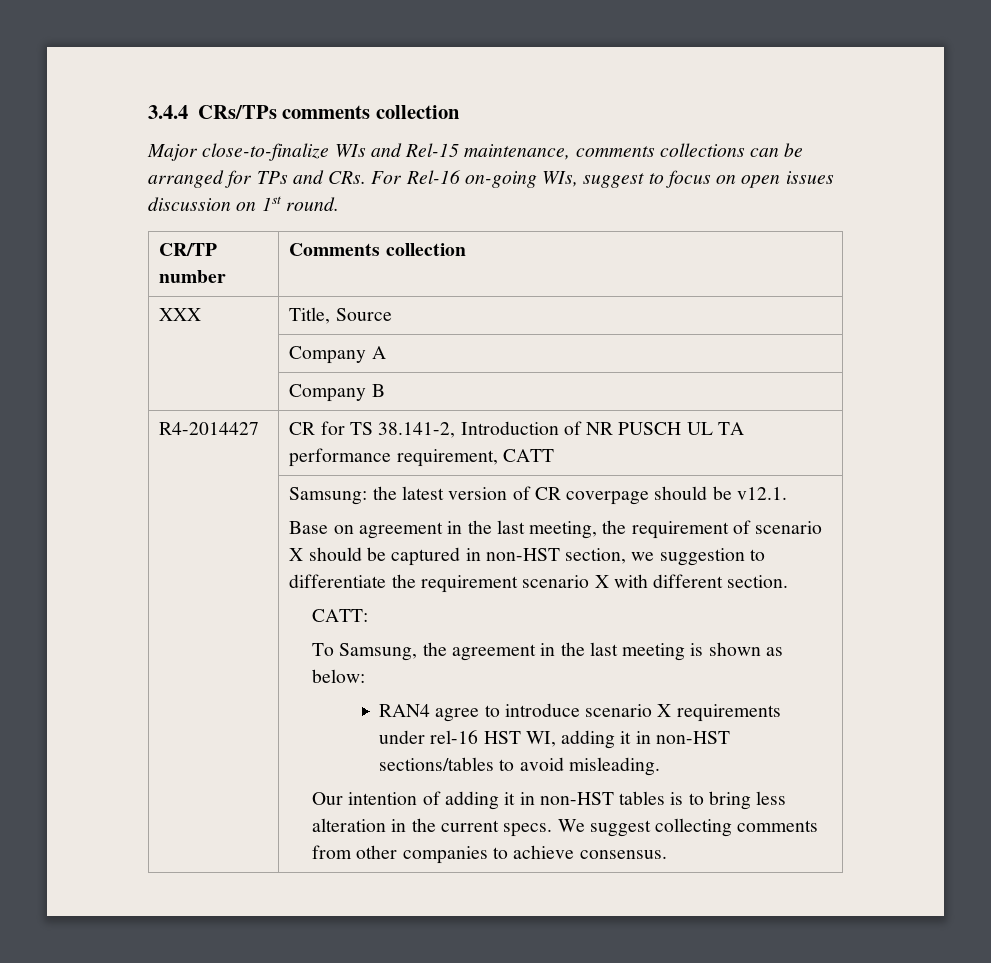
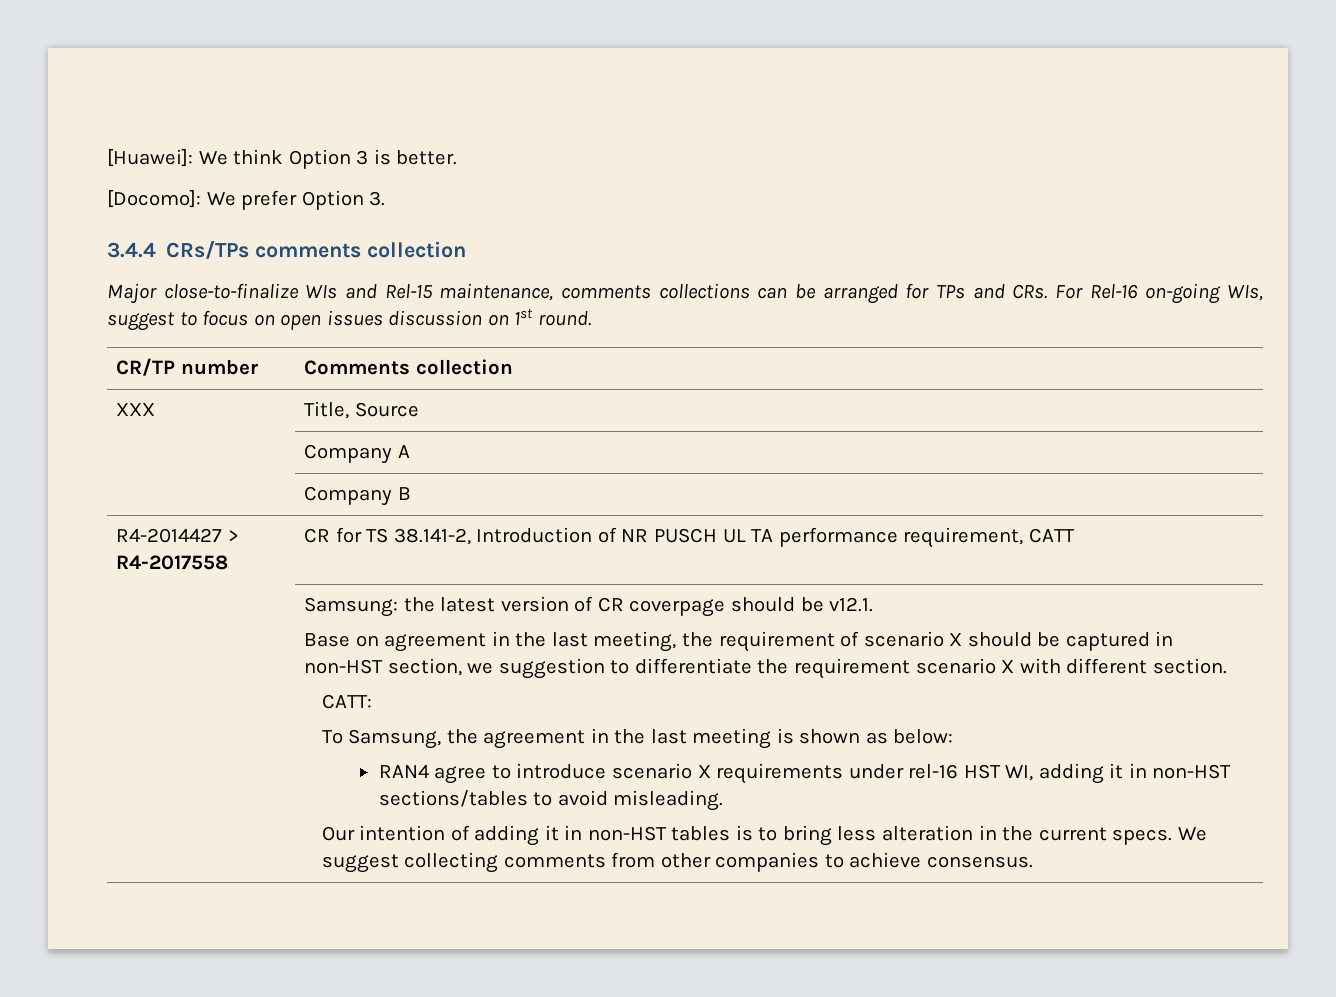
+ [Huawei]: We think Option 3 is better.
+ [Docomo]: We prefer Option 3.
- R4-2014427 | CR for TS 38.141-2, Introduction of NR PUSCH UL TA performance requirement, CATT
+ R4-2014427 > R4-2017558 | CR for TS 38.141-2, Introduction of NR PUSCH UL TA performance requirement, CATT

